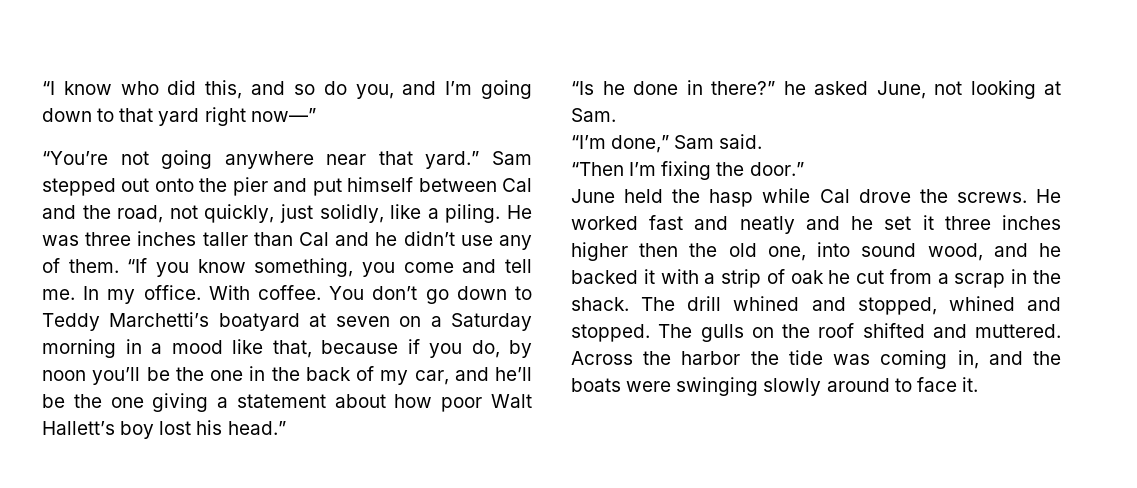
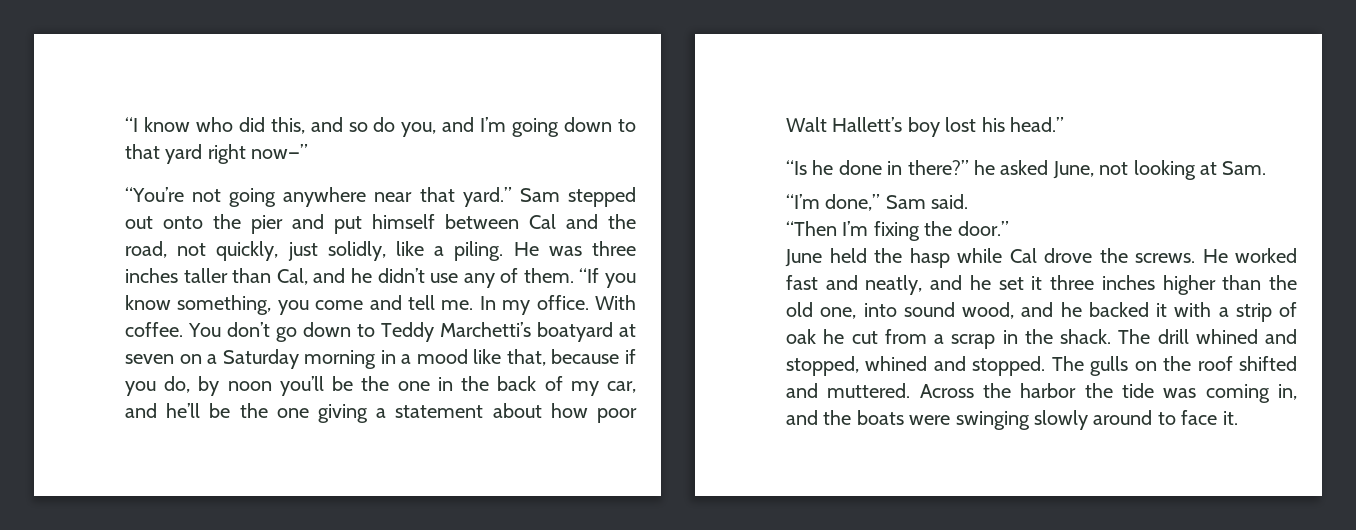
- He was three inches taller than Cal and he didn’t use any of them.
+ He was three inches taller than Cal, and he didn’t use any of them.
- He worked fast and neatly and he set it three inches higher then the old one, into sound wood, and he backed it with a strip of oak he cut from a scrap in the shack.
+ He worked fast and neatly, and he set it three inches higher than the old one, into sound wood, and he backed it with a strip of oak he cut from a scrap in the shack.

